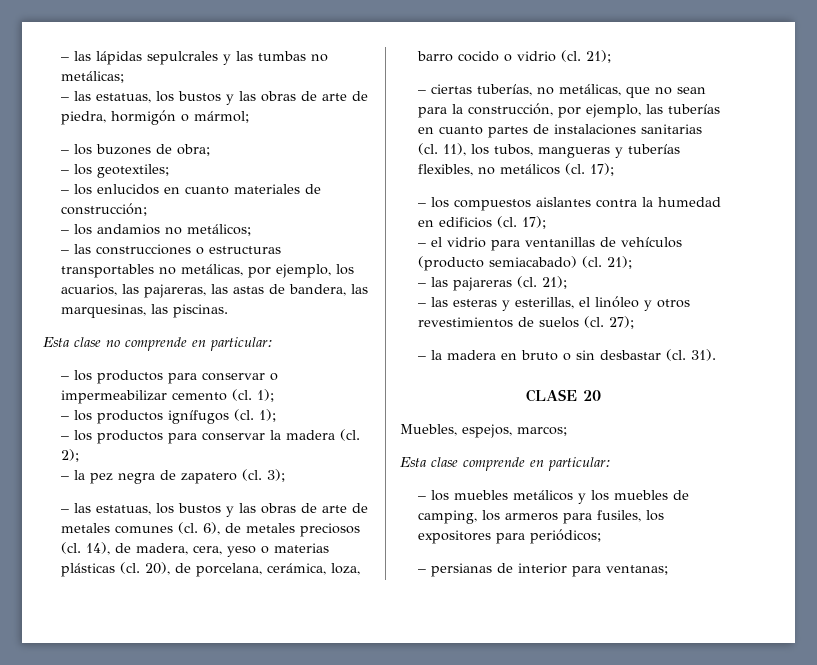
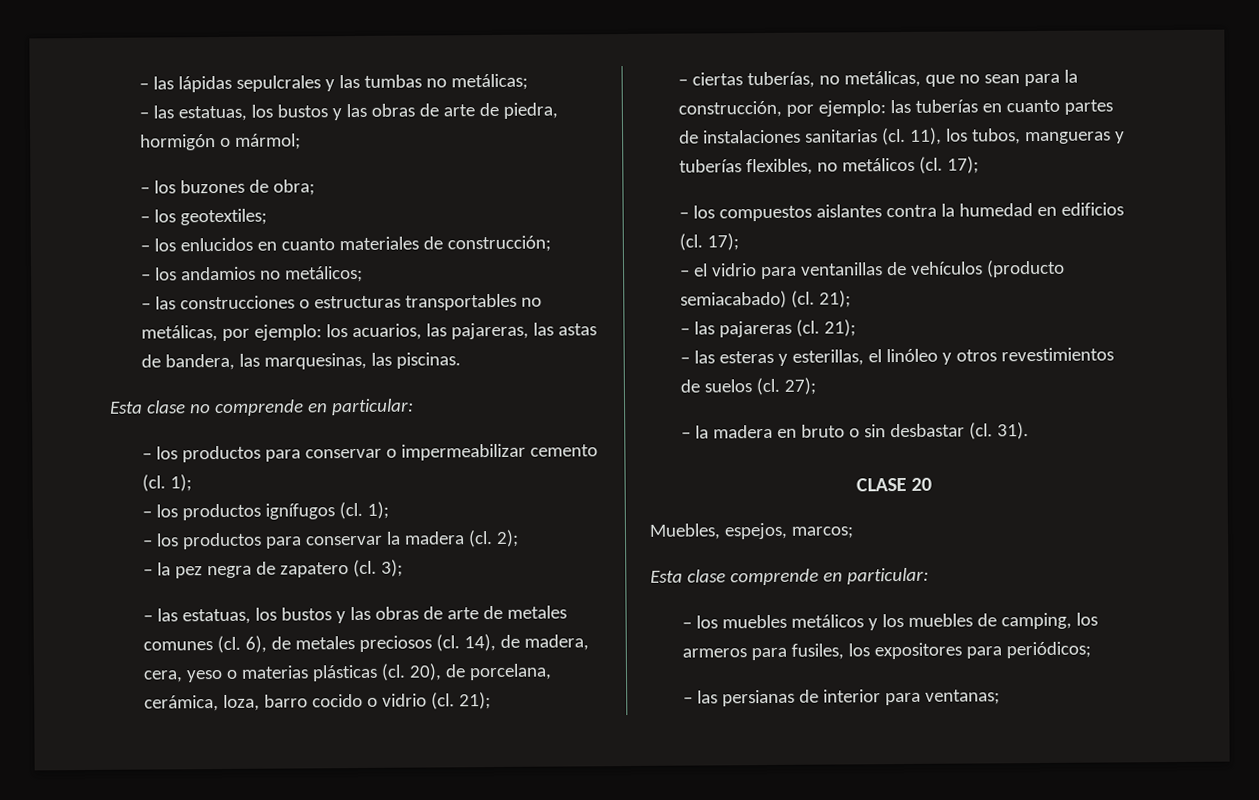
- – las construcciones o estructuras transportables no metálicas, por ejemplo, los acuarios, las pajareras, las astas de bandera, las marquesinas, las piscinas.
+ – las construcciones o estructuras transportables no metálicas, por ejemplo: los acuarios, las pajareras, las astas de bandera, las marquesinas, las piscinas.
- – ciertas tuberías, no metálicas, que no sean para la construcción, por ejemplo, las tuberías en cuanto partes de instalaciones sanitarias (cl.
+ – ciertas tuberías, no metálicas, que no sean para la construcción, por ejemplo: las tuberías en cuanto partes de instalaciones sanitarias (cl.
- – persianas de interior para ventanas;
+ – las persianas de interior para ventanas;

